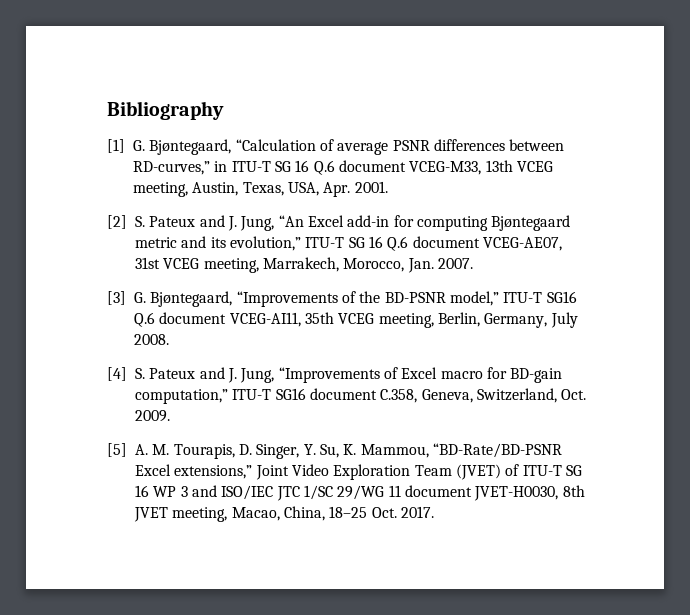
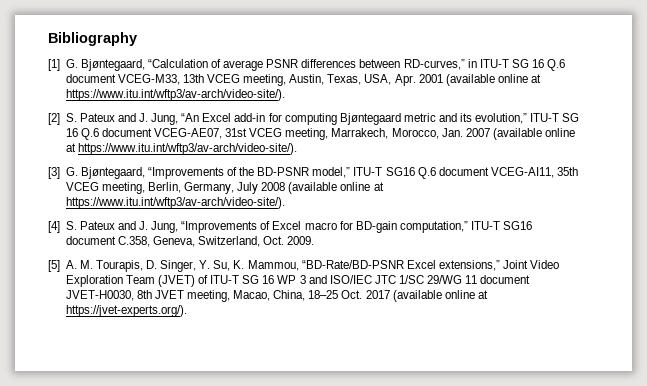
- [1] G. Bjøntegaard, “Calculation of average PSNR differences between RD-curves,” in ITU-T SG 16 Q.6 document VCEG-M33, 13th VCEG meeting, Austin, Texas, USA, Apr. 2001.
+ [1] G. Bjøntegaard, “Calculation of average PSNR differences between RD-curves,” in ITU-T SG 16 Q.6 document VCEG-M33, 13th VCEG meeting, Austin, Texas, USA, Apr. 2001 (available online at https://www.itu.int/wftp3/av-arch/video-site/).
- [2] S. Pateux and J. Jung, “An Excel add-in for computing Bjøntegaard metric and its evolution,” ITU-T SG 16 Q.6 document VCEG-AE07, 31st VCEG meeting, Marrakech, Morocco, Jan. 2007.
+ [2] S. Pateux and J. Jung, “An Excel add-in for computing Bjøntegaard metric and its evolution,” ITU-T SG 16 Q.6 document VCEG-AE07, 31st VCEG meeting, Marrakech, Morocco, Jan. 2007 (available online at https://www.itu.int/wftp3/av-arch/video-site/).
- [3] G. Bjøntegaard, “Improvements of the BD-PSNR model,” ITU-T SG16 Q.6 document VCEG-AI11, 35th VCEG meeting, Berlin, Germany, July 2008.
+ [3] G. Bjøntegaard, “Improvements of the BD-PSNR model,” ITU-T SG16 Q.6 document VCEG-AI11, 35th VCEG meeting, Berlin, Germany, July 2008 (available online at https://www.itu.int/wftp3/av-arch/video-site/).
- [5] A. M. Tourapis, D. Singer, Y. Su, K. Mammou, “BD-Rate/BD-PSNR Excel extensions,” Joint Video Exploration Team (JVET) of ITU-T SG 16 WP 3 and ISO/IEC JTC 1/SC 29/WG 11 document JVET-H0030, 8th JVET meeting, Macao, China, 18–25 Oct. 2017.
+ [5] A. M. Tourapis, D. Singer, Y. Su, K. Mammou, “BD-Rate/BD-PSNR Excel extensions,” Joint Video Exploration Team (JVET) of ITU-T SG 16 WP 3 and ISO/IEC JTC 1/SC 29/WG 11 document JVET-H0030, 8th JVET meeting, Macao, China, 18–25 Oct. 2017 (available online at https://jvet-experts.org/).

